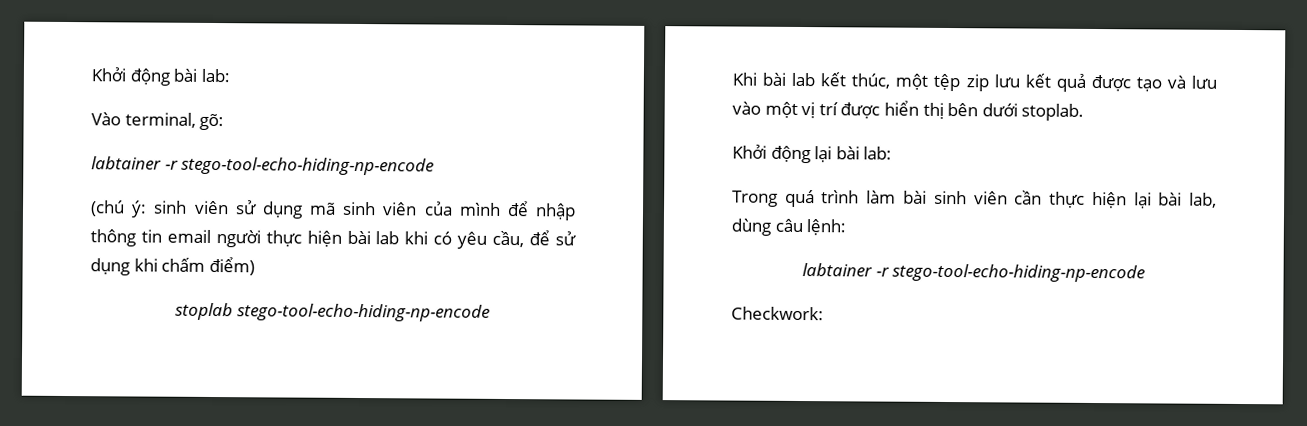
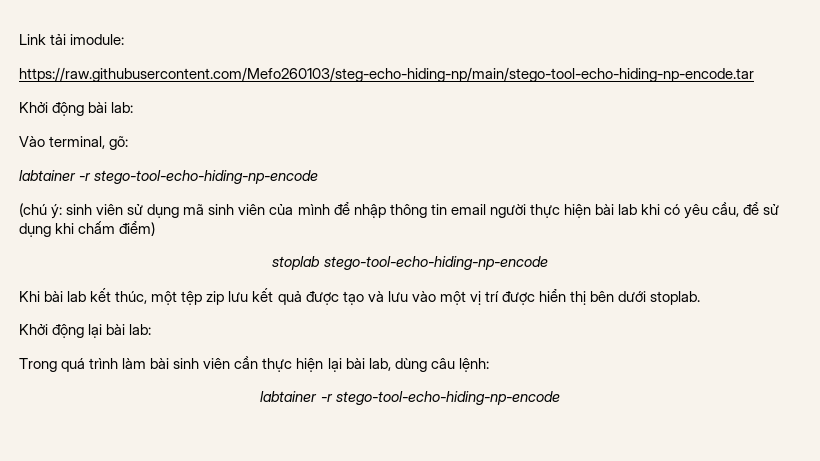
+ Link tải imodule:
+ https://raw.githubusercontent.com/Mefo260103/steg-echo-hiding-np/main/stego-tool-echo-hiding-np-encode.tar
- Checkwork:

